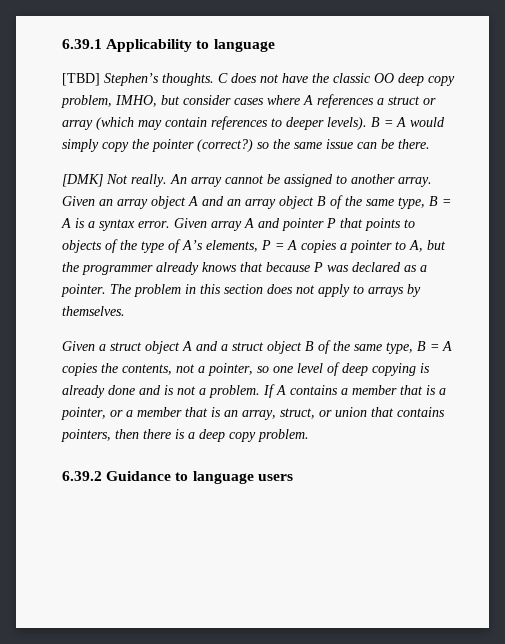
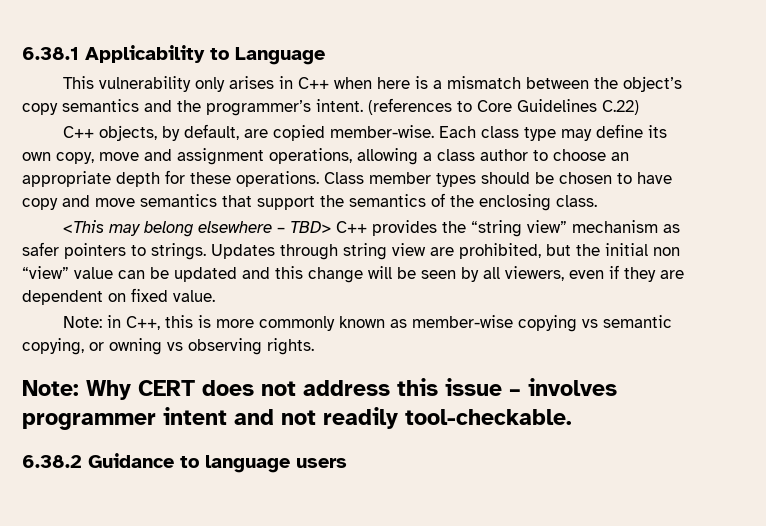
- 6.39.1 Applicability to language
- [TBD] Stephen’s thoughts. C does not have the classic OO deep copy problem, IMHO, but consider cases where A references a struct or array (which may contain references to deeper levels). B = A would simply copy the pointer (correct?) so the same issue can be there.
- [DMK] Not really. An array cannot be assigned to another array. Given an array object A and an array object B of the same type, B = A is a syntax error. Given array A and pointer P that points to objects of the type of A’s elements, P = A copies a pointer to A, but the programmer already knows that because P was declared as a pointer. The problem in this section does not apply to arrays by themselves.
- Given a struct object A and a struct object B of the same type, B = A copies the contents, not a pointer, so one level of deep copying is already done and is not a problem. If A contains a member that is a pointer, or a member that is an array, struct, or union that contains pointers, then there is a deep copy problem.
- 6.39.2 Guidance to language users
+ 6.38.1 Applicability to Language
+ This vulnerability only arises in C++ when here is a mismatch between the object’s copy semantics and the programmer’s intent. (references to Core Guidelines C.22)
+ C++ objects, by default, are copied member-wise. Each class type may define its own copy, move and assignment operations, allowing a class author to choose an appropriate depth for these operations. Class member types should be chosen to have copy and move semantics that support the semantics of the enclosing class.
+ <This may belong elsewhere – TBD> C++ provides the “string view” mechanism as safer pointers to strings. Updates through string view are prohibited, but the initial non “view” value can be updated and this change will be seen by all viewers, even if they are dependent on fixed value.
+ Note: in C++, this is more commonly known as member-wise copying vs semantic copying, or owning vs observing rights.
+ Note: Why CERT does not address this issue – involves programmer intent and not readily tool-checkable.
+ 6.38.2 Guidance to language users

